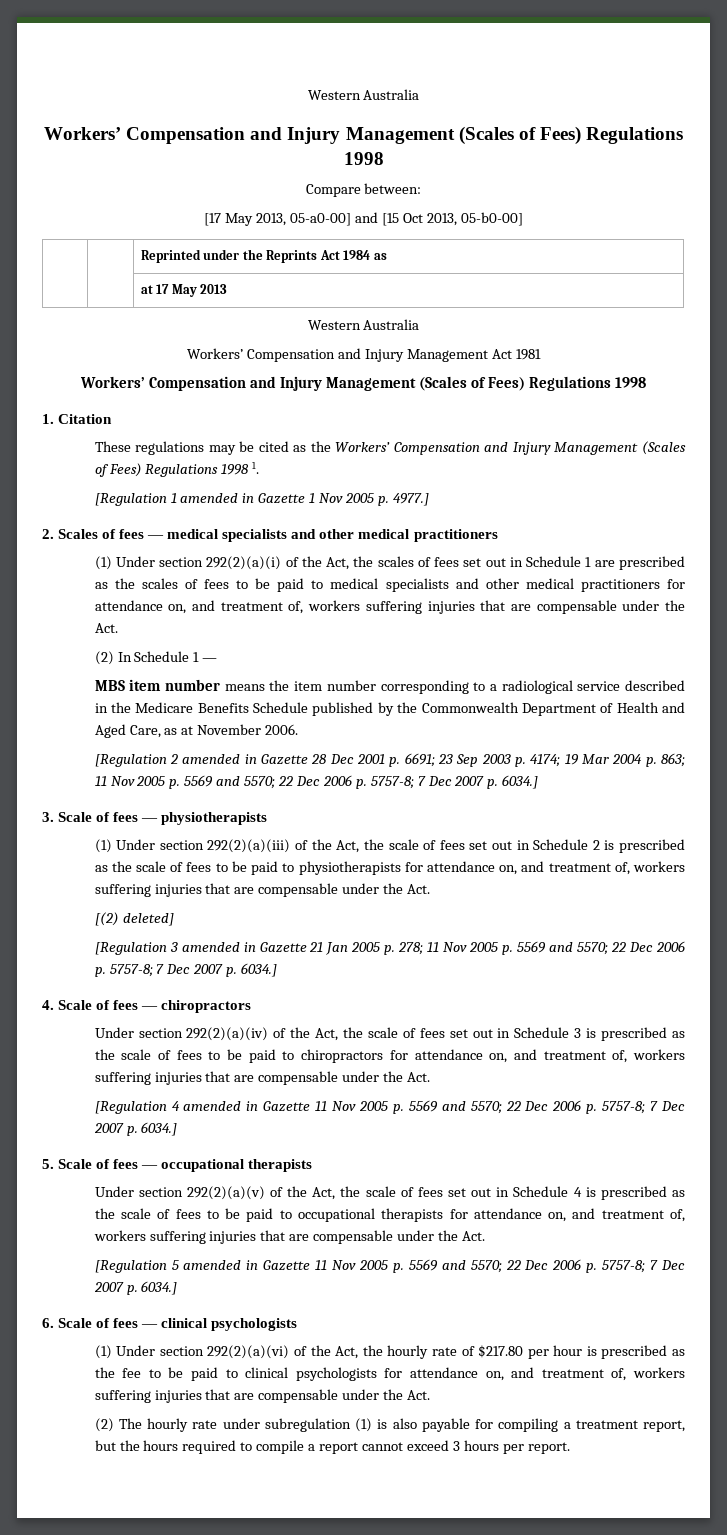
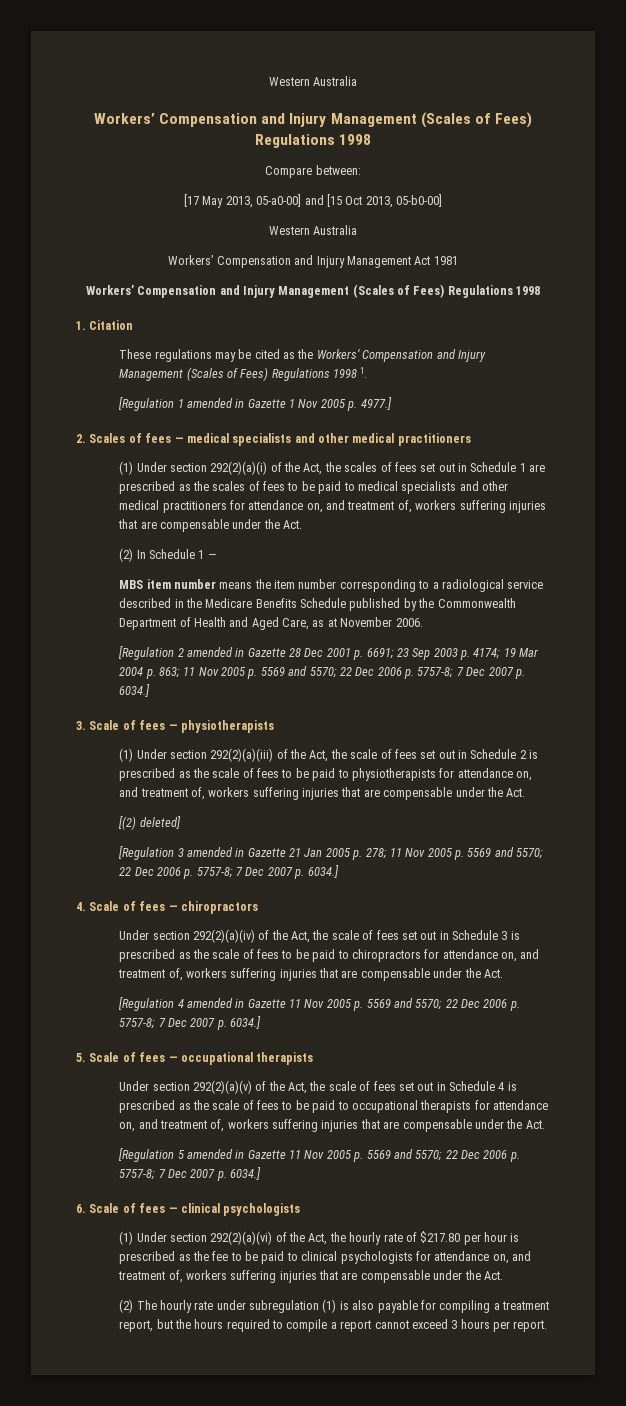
- | | Reprinted under the Reprints Act 1984 as
- | | at 17 May 2013

